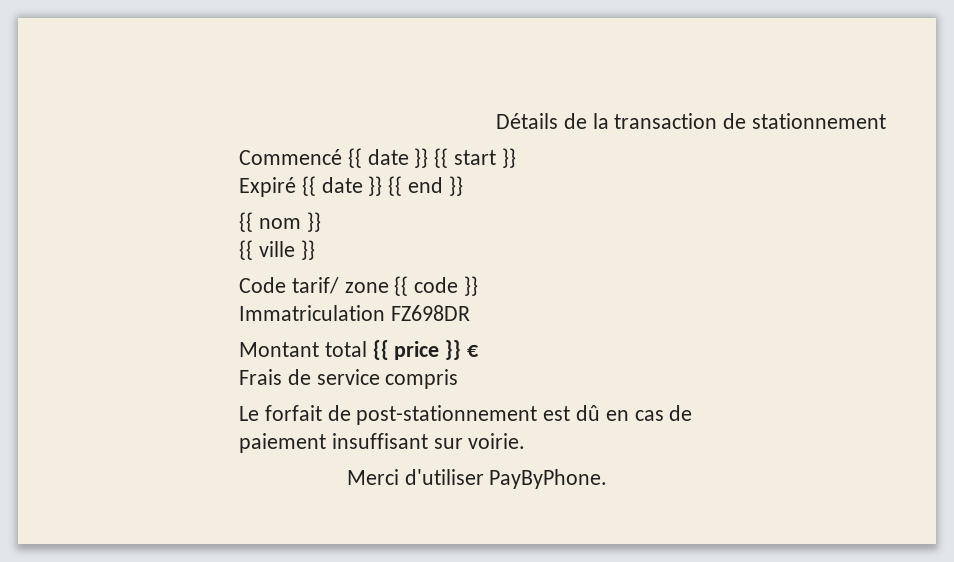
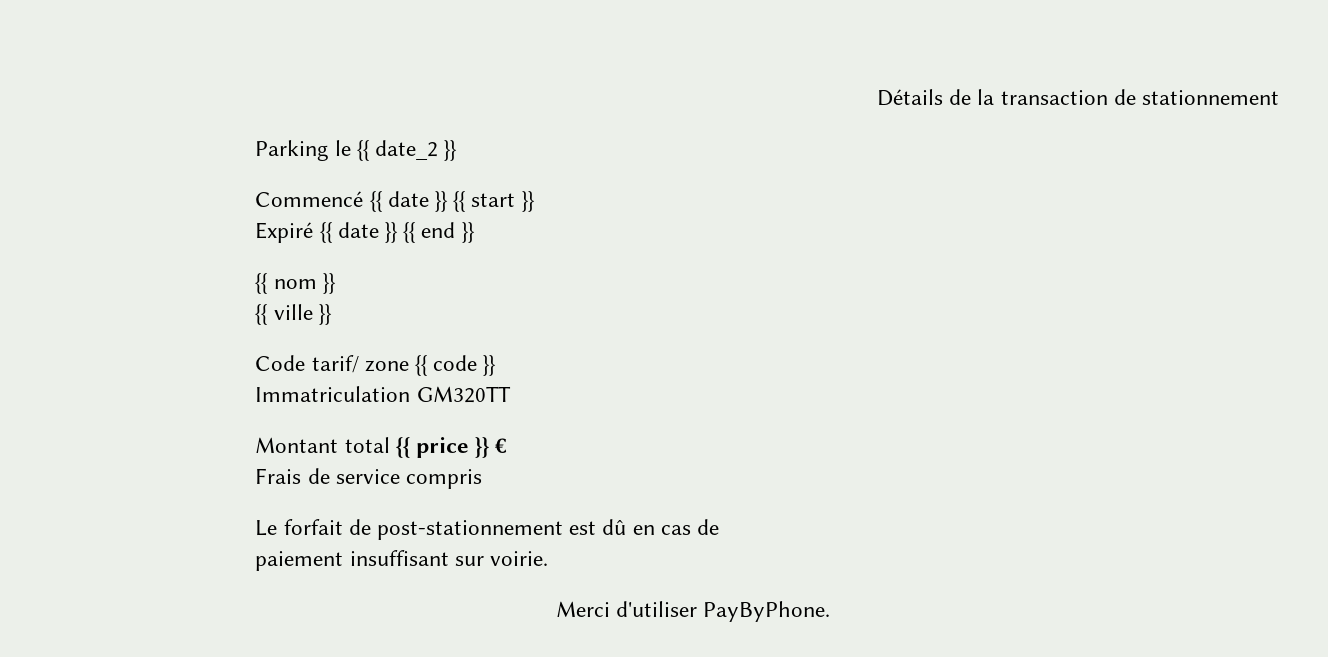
+ Parking le {{ date_2 }}
- Immatriculation FZ698DR
+ Immatriculation GM320TT

